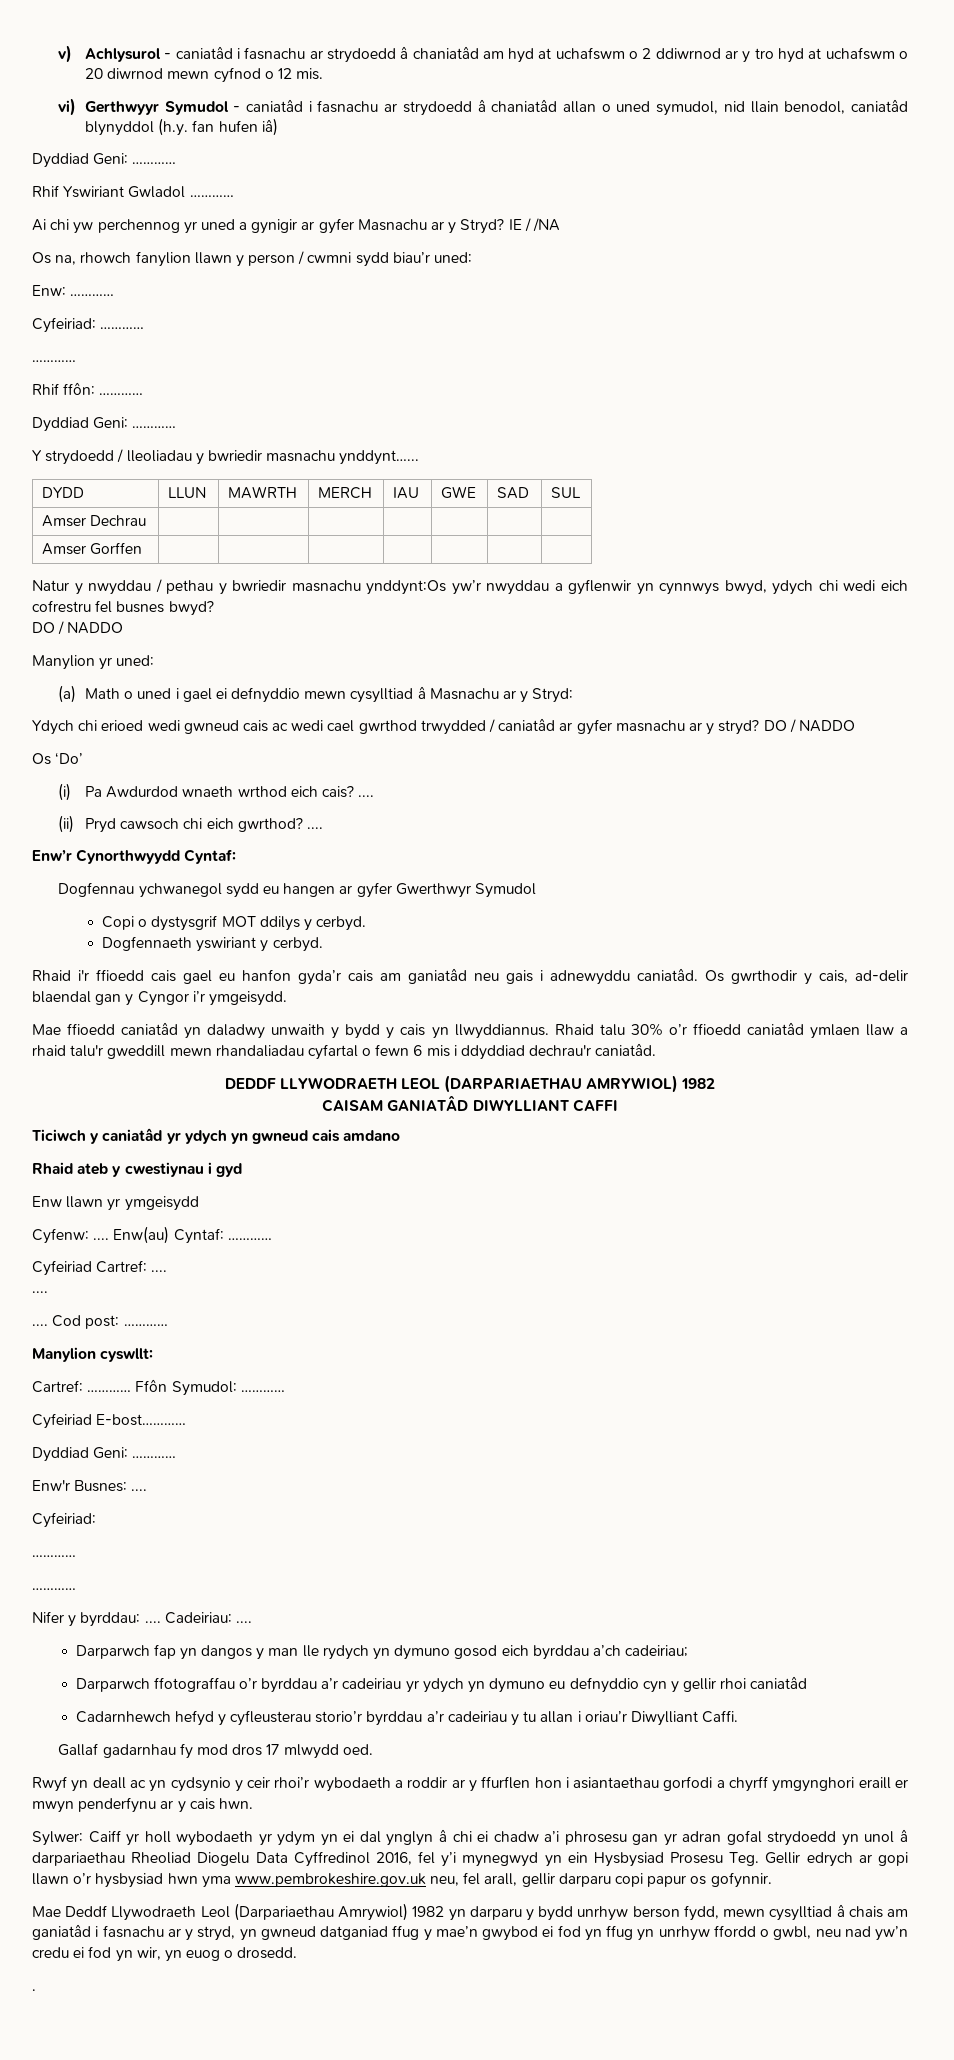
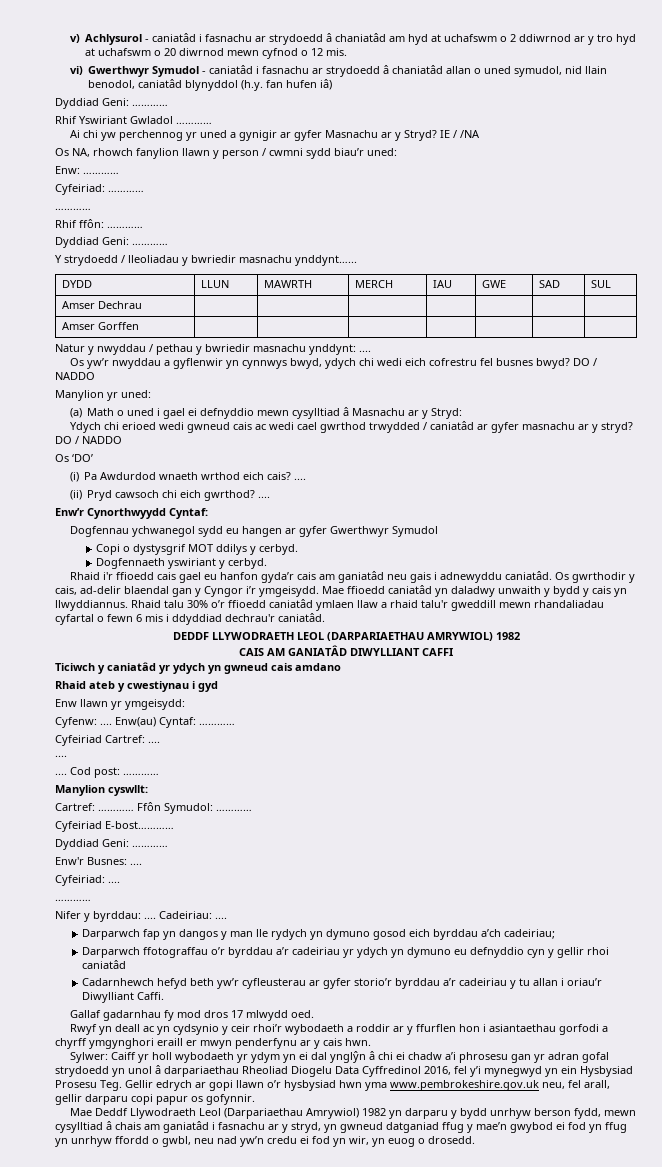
- vi) Gerthwyyr Symudol - caniatâd i fasnachu ar strydoedd â chaniatâd allan o uned symudol, nid llain benodol, caniatâd blynyddol (h.y. fan hufen iâ)
+ vi) Gwerthwyr Symudol - caniatâd i fasnachu ar strydoedd â chaniatâd allan o uned symudol, nid llain benodol, caniatâd blynyddol (h.y. fan hufen iâ)
- Os na, rhowch fanylion llawn y person / cwmni sydd biau’r uned:
+ Os NA, rhowch fanylion llawn y person / cwmni sydd biau’r uned:
- Natur y nwyddau / pethau y bwriedir masnachu ynddynt:Os yw’r nwyddau a gyflenwir yn cynnwys bwyd, ydych chi wedi eich cofrestru fel busnes bwyd?
- DO / NADDO
+ Natur y nwyddau / pethau y bwriedir masnachu ynddynt: ....
+ Os yw’r nwyddau a gyflenwir yn cynnwys bwyd, ydych chi wedi eich cofrestru fel busnes bwyd? DO / NADDO
- Os ‘Do’
+ Os ‘DO’
- Os gwrthodir y cais, ad-delir blaendal gan y Cyngor i’r ymgeisydd.
- Mae ffioedd caniatâd yn daladwy unwaith y bydd y cais yn llwyddiannus.
+ Os gwrthodir y cais, ad-delir blaendal gan y Cyngor i’r ymgeisydd. Mae ffioedd caniatâd yn daladwy unwaith y bydd y cais yn llwyddiannus.
- CAISAM GANIATÂD DIWYLLIANT CAFFI
+ CAIS AM GANIATÂD DIWYLLIANT CAFFI
- Enw llawn yr ymgeisydd
+ Enw llawn yr ymgeisydd:
  Enw'r Busnes: ....
- Cyfeiriad:
- …………
+ Cyfeiriad: ....
- Cadarnhewch hefyd y cyfleusterau storio’r byrddau a’r cadeiriau y tu allan i oriau’r Diwylliant Caffi.
+ Cadarnhewch hefyd beth yw’r cyfleusterau ar gyfer storio’r byrddau a’r cadeiriau y tu allan i oriau’r Diwylliant Caffi.
- Sylwer: Caiff yr holl wybodaeth yr ydym yn ei dal ynglyn â chi ei chadw a’i phrosesu gan yr adran gofal strydoedd yn unol â darpariaethau Rheoliad Diogelu Data Cyffredinol 2016, fel y’i mynegwyd yn ein Hysbysiad Prosesu Teg. Gellir edrych ar gopi llawn o’r hysbysiad hwn yma www.pembrokeshire.gov.uk neu, fel arall, gellir darparu copi papur os gofynnir.
+ Sylwer: Caiff yr holl wybodaeth yr ydym yn ei dal ynglŷn â chi ei chadw a’i phrosesu gan yr adran gofal strydoedd yn unol â darpariaethau Rheoliad Diogelu Data Cyffredinol 2016, fel y’i mynegwyd yn ein Hysbysiad Prosesu Teg. Gellir edrych ar gopi llawn o’r hysbysiad hwn yma www.pembrokeshire.gov.uk neu, fel arall, gellir darparu copi papur os gofynnir.
- .

